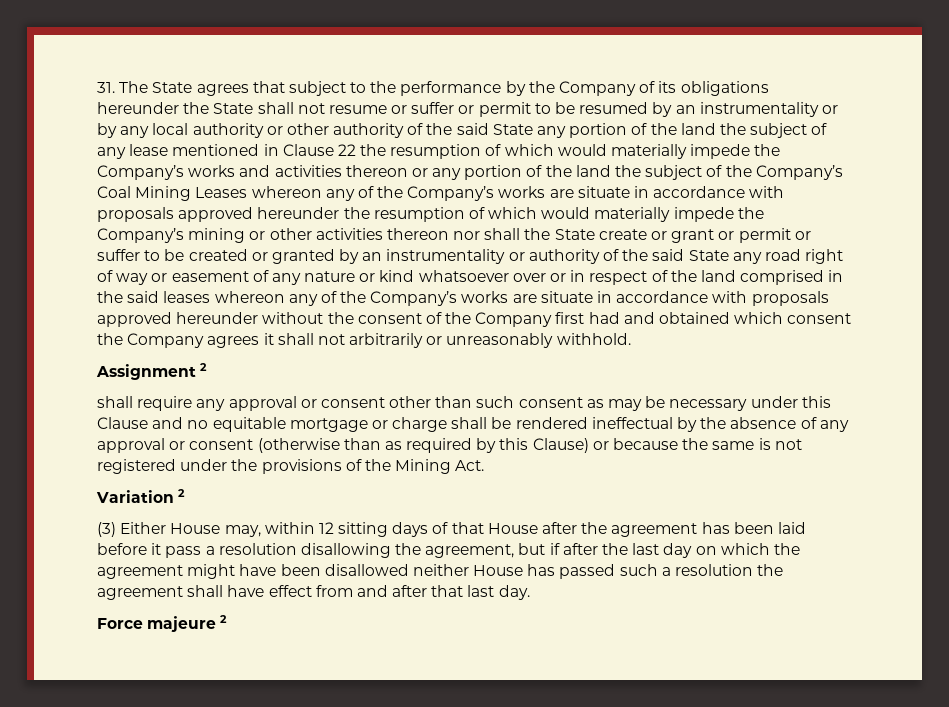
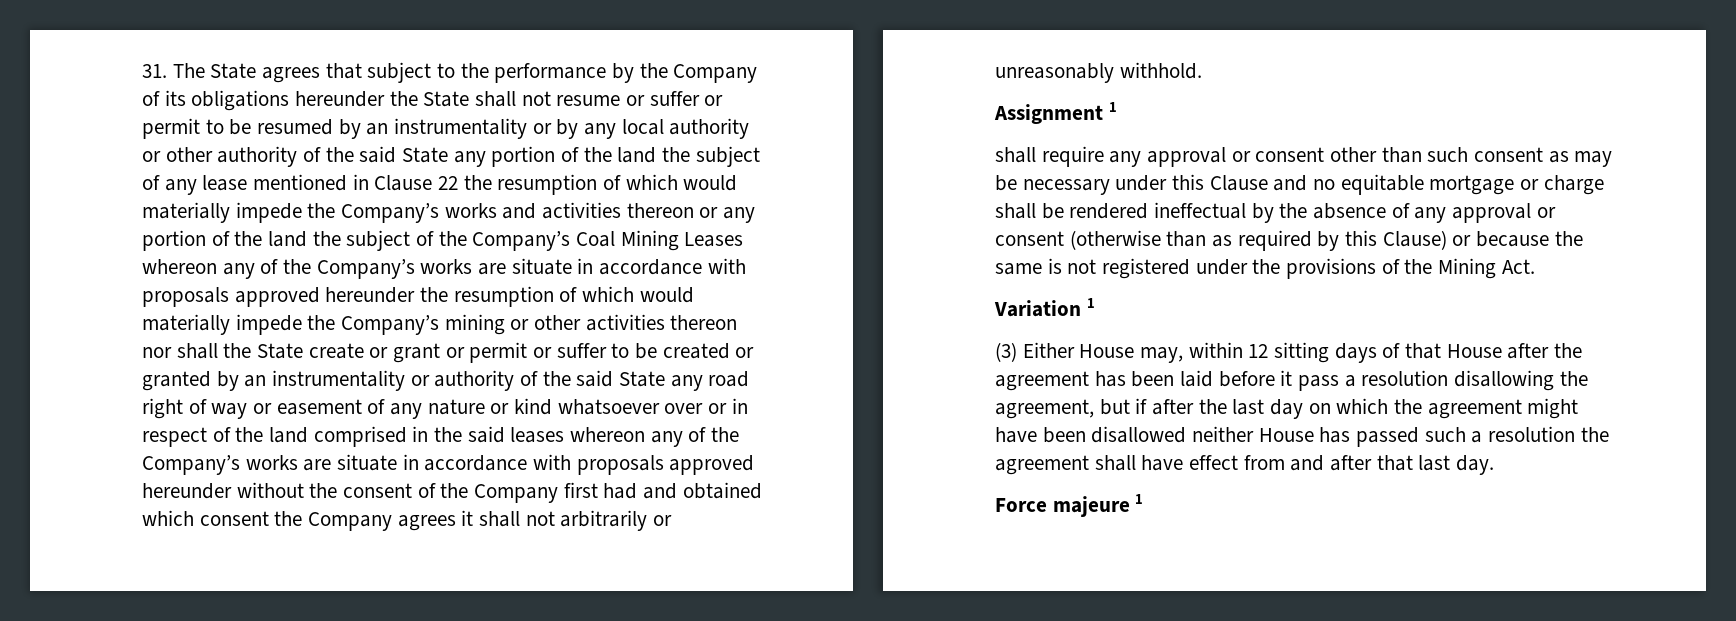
- Assignment 2
+ Assignment 1
- Variation 2
+ Variation 1
- Force majeure 2
+ Force majeure 1

